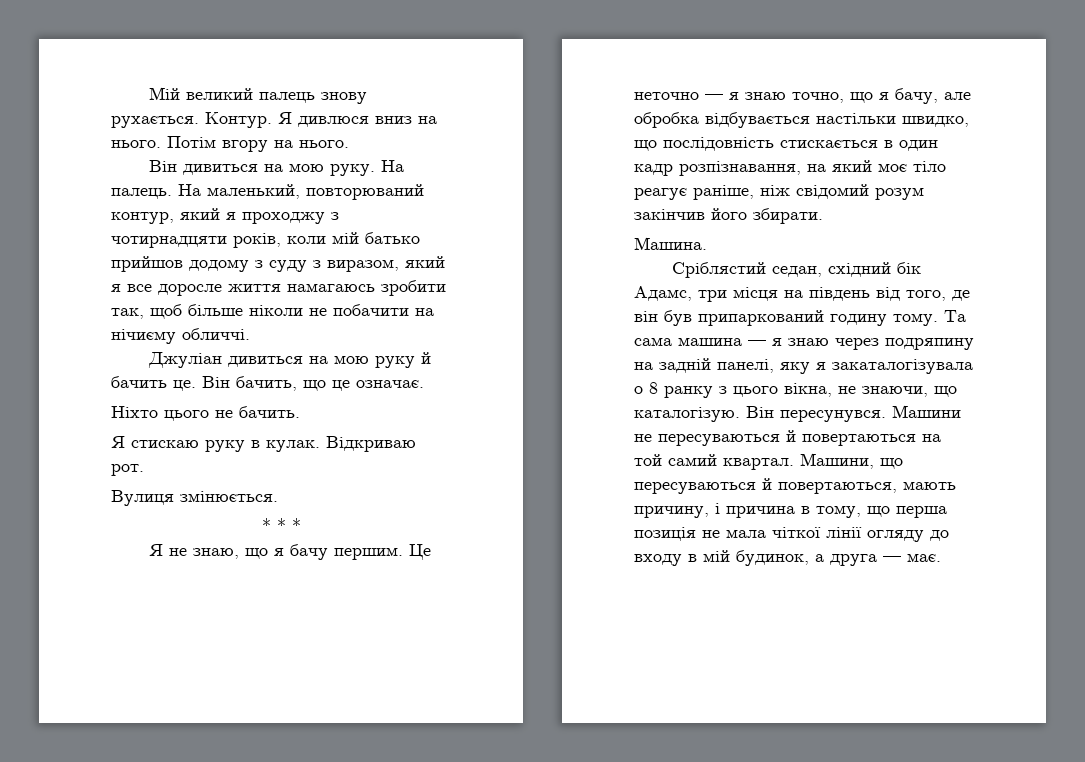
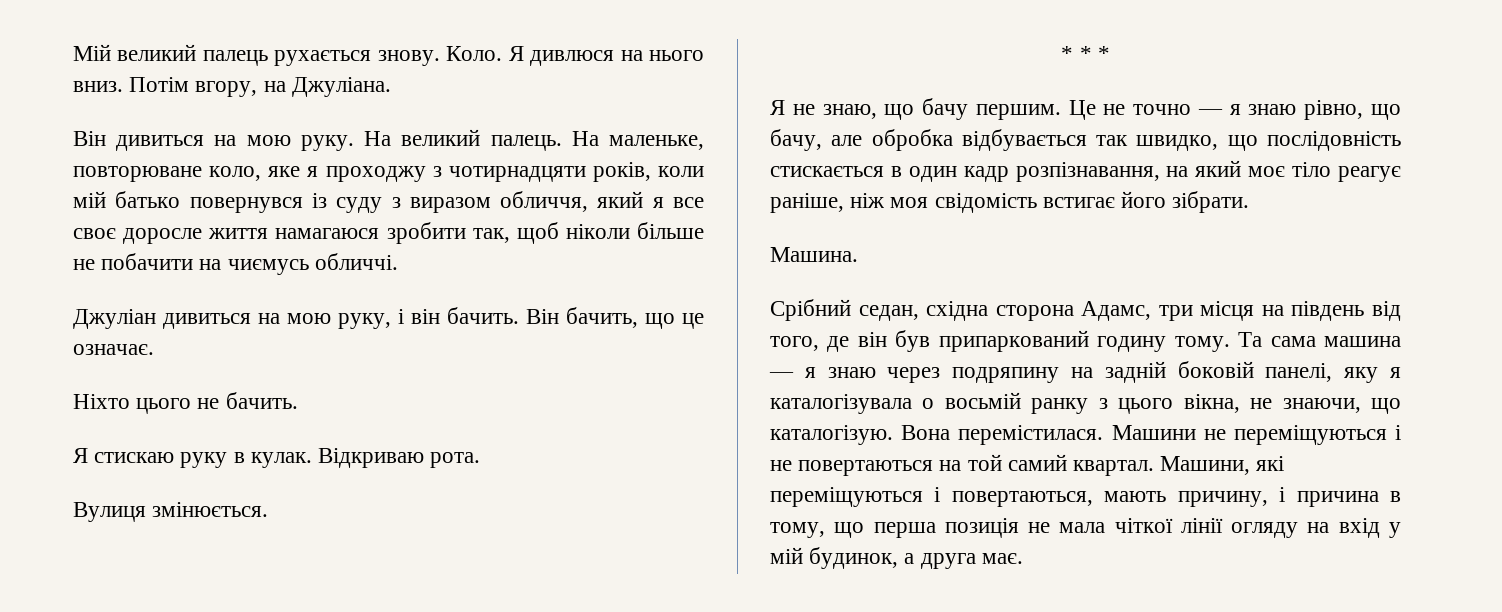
- Мій великий палець знову рухається. Контур. Я дивлюся вниз на нього. Потім вгору на нього.
+ Мій великий палець рухається знову. Коло. Я дивлюся на нього вниз. Потім вгору, на Джуліана.
- На палець.
+ На великий палець.
- На маленький, повторюваний контур, який я проходжу з чотирнадцяти років, коли мій батько прийшов додому з суду з виразом, який я все доросле життя намагаюсь зробити так, щоб більше ніколи не побачити на нічиєму обличчі.
+ На маленьке, повторюване коло, яке я проходжу з чотирнадцяти років, коли мій батько повернувся із суду з виразом обличчя, який я все своє доросле життя намагаюся зробити так, щоб ніколи більше не побачити на чиємусь обличчі.
- Джуліан дивиться на мою руку й бачить це.
+ Джуліан дивиться на мою руку, і він бачить.
- Відкриваю рот.
+ Відкриваю рота.
- Я не знаю, що я бачу першим.
+ Я не знаю, що бачу першим.
- Це неточно — я знаю точно, що я бачу, але обробка відбувається настільки швидко, що послідовність стискається в один кадр розпізнавання, на який моє тіло реагує раніше, ніж свідомий розум закінчив його збирати.
+ Це не точно — я знаю рівно, що бачу, але обробка відбувається так швидко, що послідовність стискається в один кадр розпізнавання, на який моє тіло реагує раніше, ніж моя свідомість встигає його зібрати.
  Машина.
- Сріблястий седан, східний бік Адамс, три місця на південь від того, де він був припаркований годину тому.
+ Срібний седан, східна сторона Адамс, три місця на південь від того, де він був припаркований годину тому.
- Та сама машина — я знаю через подряпину на задній панелі, яку я закаталогізувала о 8 ранку з цього вікна, не знаючи, що каталогізую.
+ Та сама машина — я знаю через подряпину на задній боковій панелі, яку я каталогізувала о восьмій ранку з цього вікна, не знаючи, що каталогізую.
- Він пересунувся. Машини не пересуваються й повертаються на той самий квартал.
+ Вона перемістилася. Машини не переміщуються і не повертаються на той самий квартал.
- Машини, що пересуваються й повертаються, мають причину, і причина в тому, що перша позиція не мала чіткої лінії огляду до входу в мій будинок, а друга — має.
+ Машини, які переміщуються і повертаються, мають причину, і причина в тому, що перша позиція не мала чіткої лінії огляду на вхід у мій будинок, а друга має.

